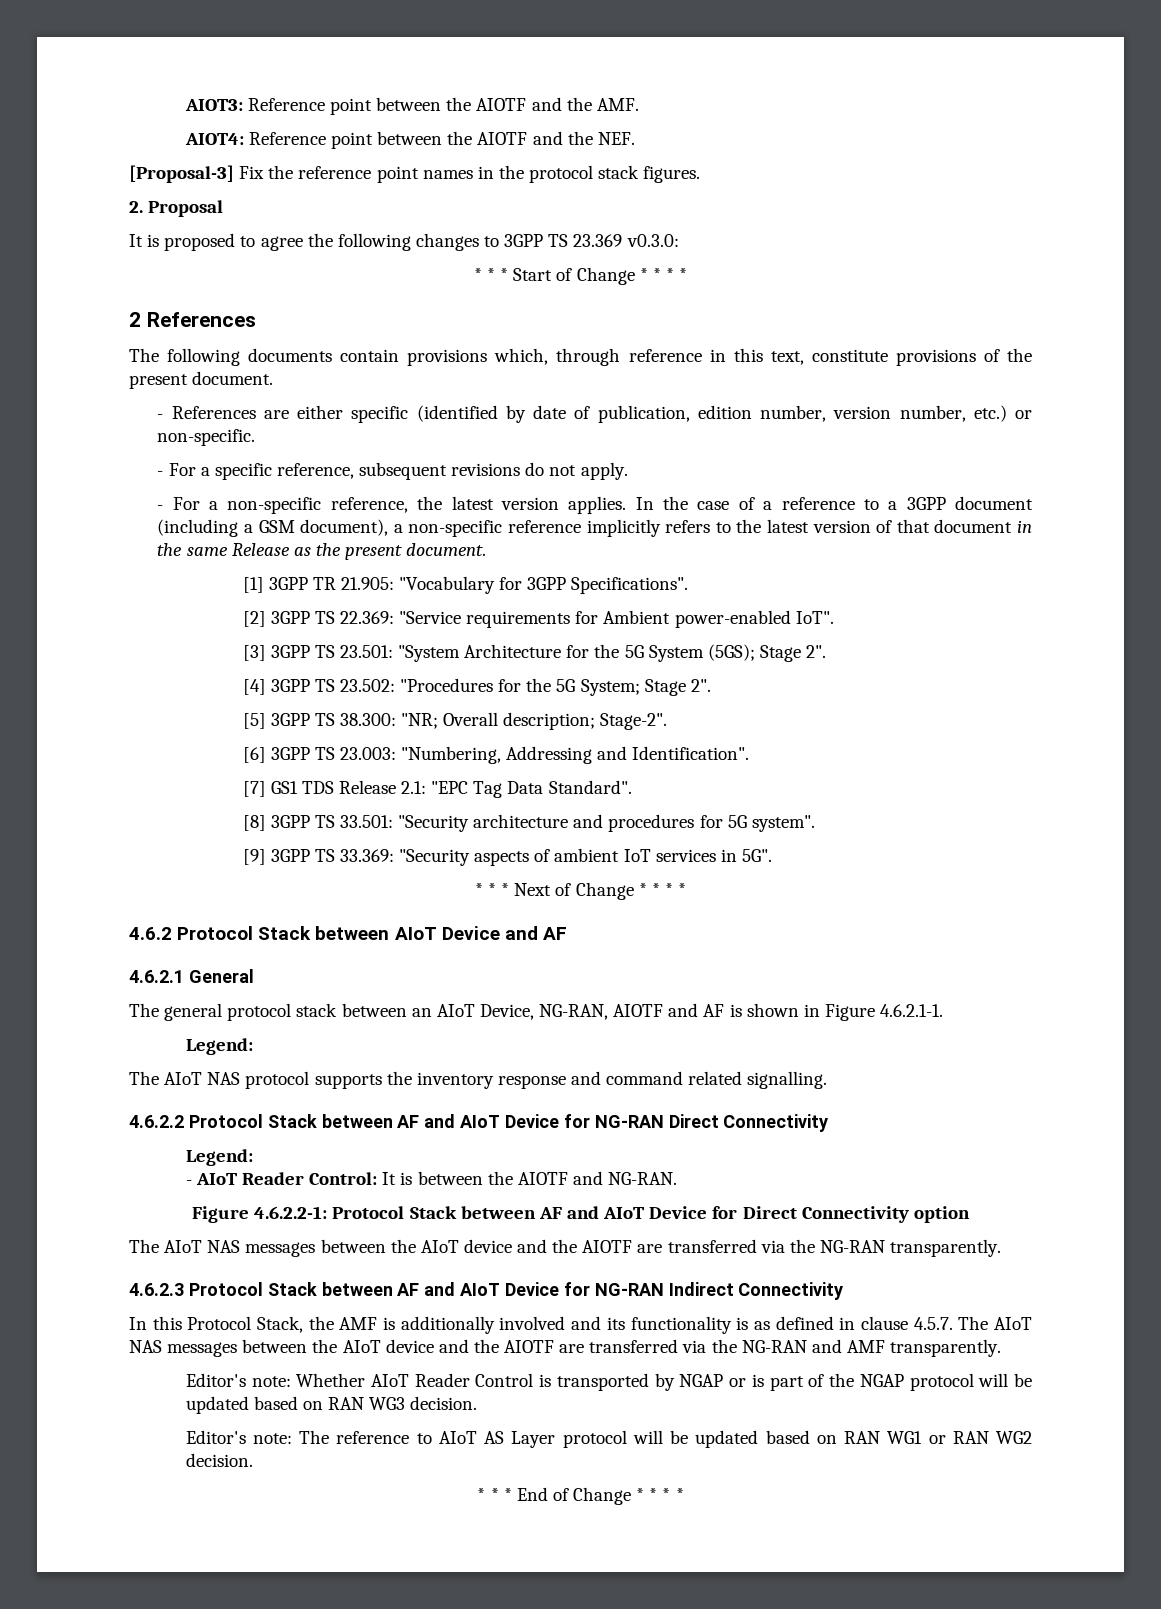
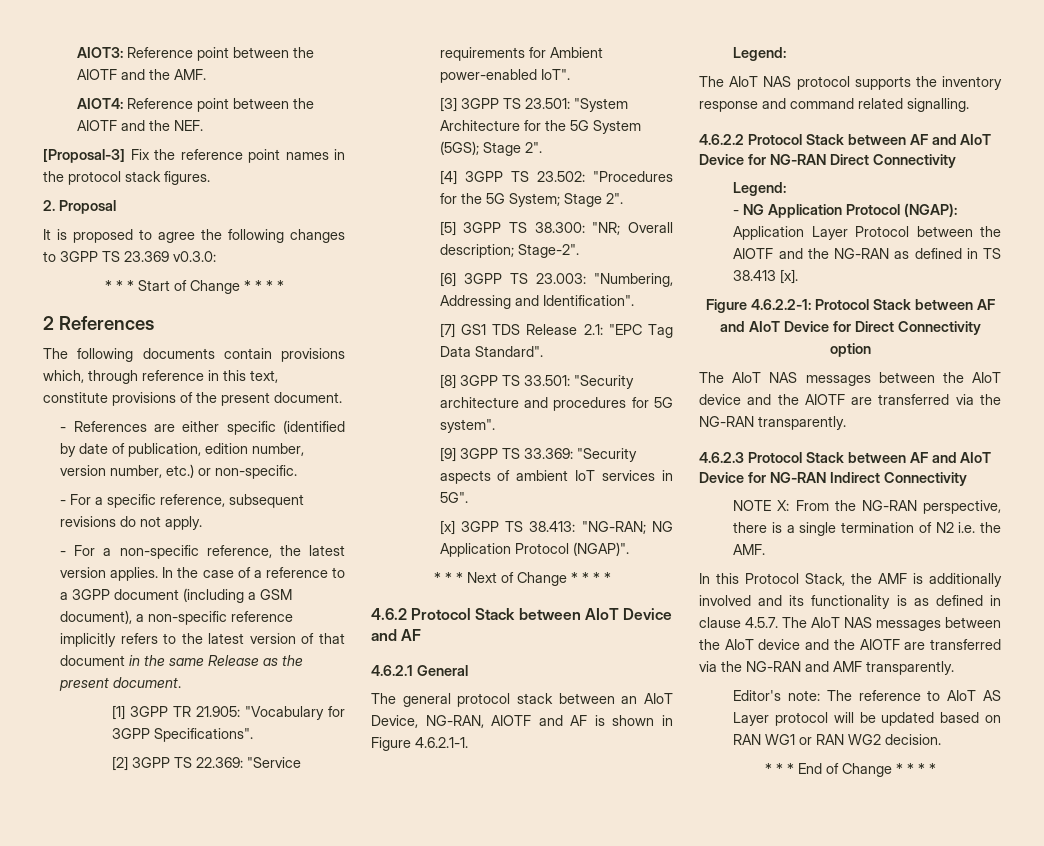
+ [x] 3GPP TS 38.413: "NG-RAN; NG Application Protocol (NGAP)".
- - AIoT Reader Control: It is between the AIOTF and NG-RAN.
+ - NG Application Protocol (NGAP): Application Layer Protocol between the AIOTF and the NG-RAN as defined in TS 38.413 [x].
+ NOTE X: From the NG-RAN perspective, there is a single termination of N2 i.e. the AMF.
- Editor's note: Whether AIoT Reader Control is transported by NGAP or is part of the NGAP protocol will be updated based on RAN WG3 decision.

